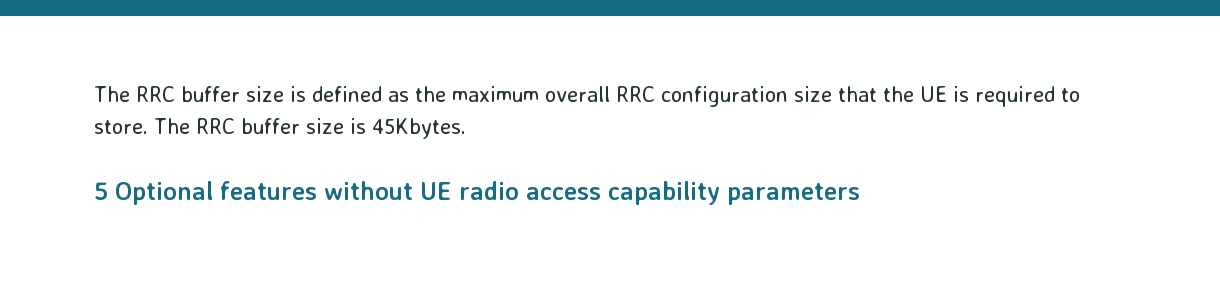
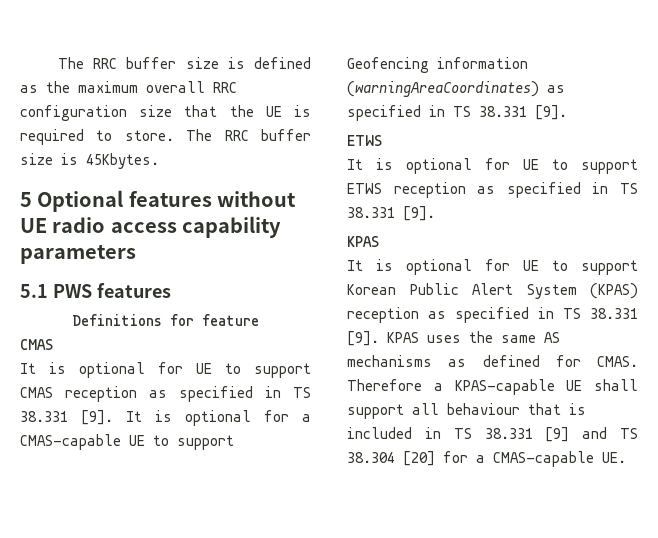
+ 5.1 PWS features
+ Definitions for feature
+ CMAS
+ It is optional for UE to support CMAS reception as specified in TS 38.331 [9]. It is optional for a CMAS-capable UE to support Geofencing information (warningAreaCoordinates) as specified in TS 38.331 [9].
+ ETWS
+ It is optional for UE to support ETWS reception as specified in TS 38.331 [9].
+ KPAS
+ It is optional for UE to support Korean Public Alert System (KPAS) reception as specified in TS 38.331 [9]. KPAS uses the same AS mechanisms as defined for CMAS. Therefore a KPAS-capable UE shall support all behaviour that is included in TS 38.331 [9] and TS 38.304 [20] for a CMAS-capable UE.

